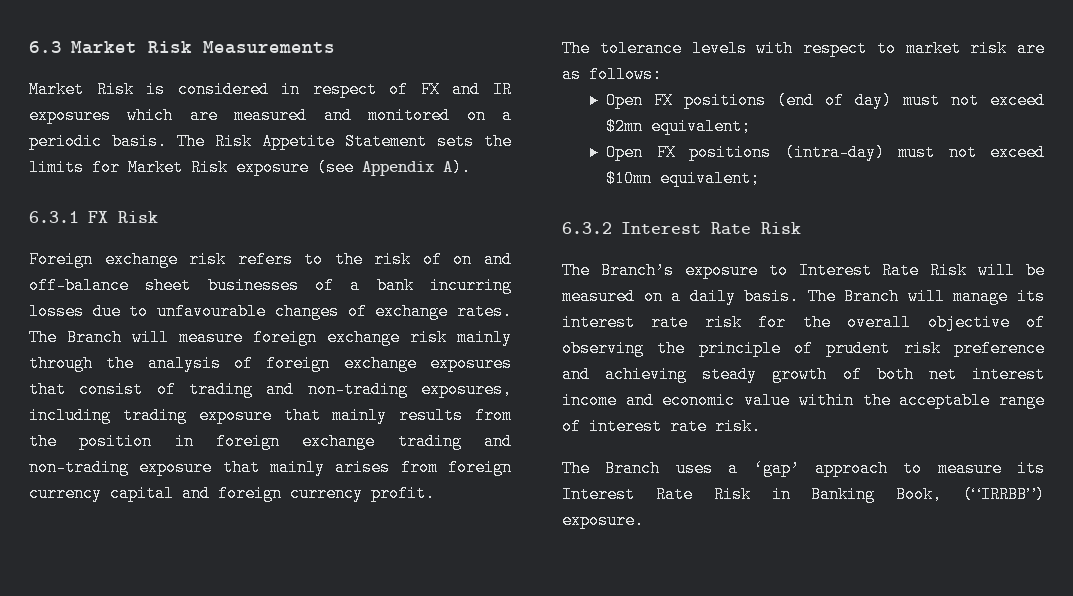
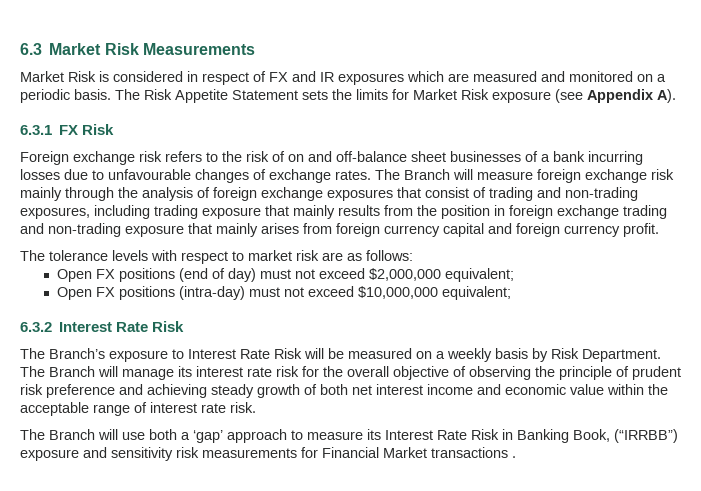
- Open FX positions (end of day) must not exceed $2mn equivalent;
+ Open FX positions (end of day) must not exceed $2,000,000 equivalent;
- Open FX positions (intra-day) must not exceed $10mn equivalent;
+ Open FX positions (intra-day) must not exceed $10,000,000 equivalent;
- The Branch’s exposure to Interest Rate Risk will be measured on a daily basis.
+ The Branch’s exposure to Interest Rate Risk will be measured on a weekly basis by Risk Department.
- The Branch uses a ‘gap’ approach to measure its Interest Rate Risk in Banking Book, (“IRRBB”) exposure.
+ The Branch will use both a ‘gap’ approach to measure its Interest Rate Risk in Banking Book, (“IRRBB”) exposure and sensitivity risk measurements for Financial Market transactions .

